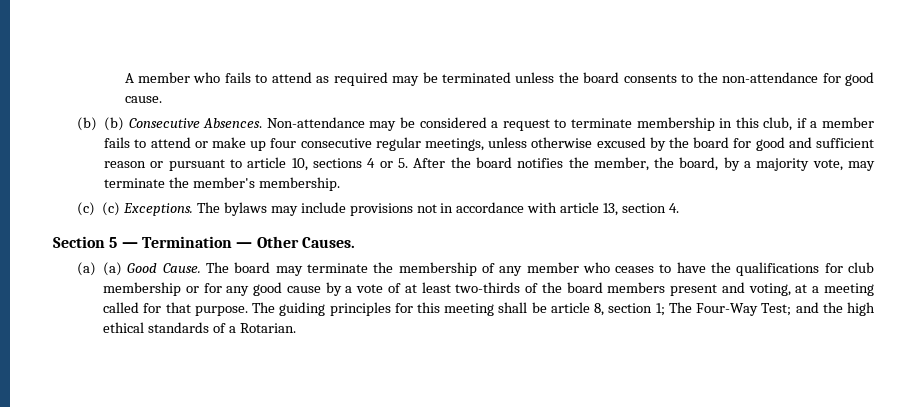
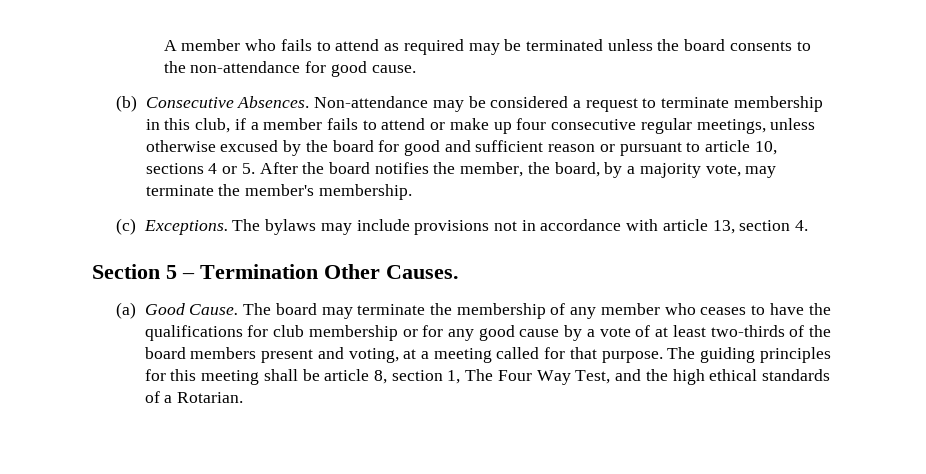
- (b) (b) Consecutive Absences.
+ (b) Consecutive Absences.
- (c) (c) Exceptions.
+ (c) Exceptions.
- Section 5 — Termination — Other Causes.
+ Section 5 – Termination Other Causes.
- (a) (a) Good Cause.
+ (a) Good Cause.
- The guiding principles for this meeting shall be article 8, section 1; The Four-Way Test; and the high ethical standards of a Rotarian.
+ The guiding principles for this meeting shall be article 8, section 1, The Four Way Test, and the high ethical standards of a Rotarian.

